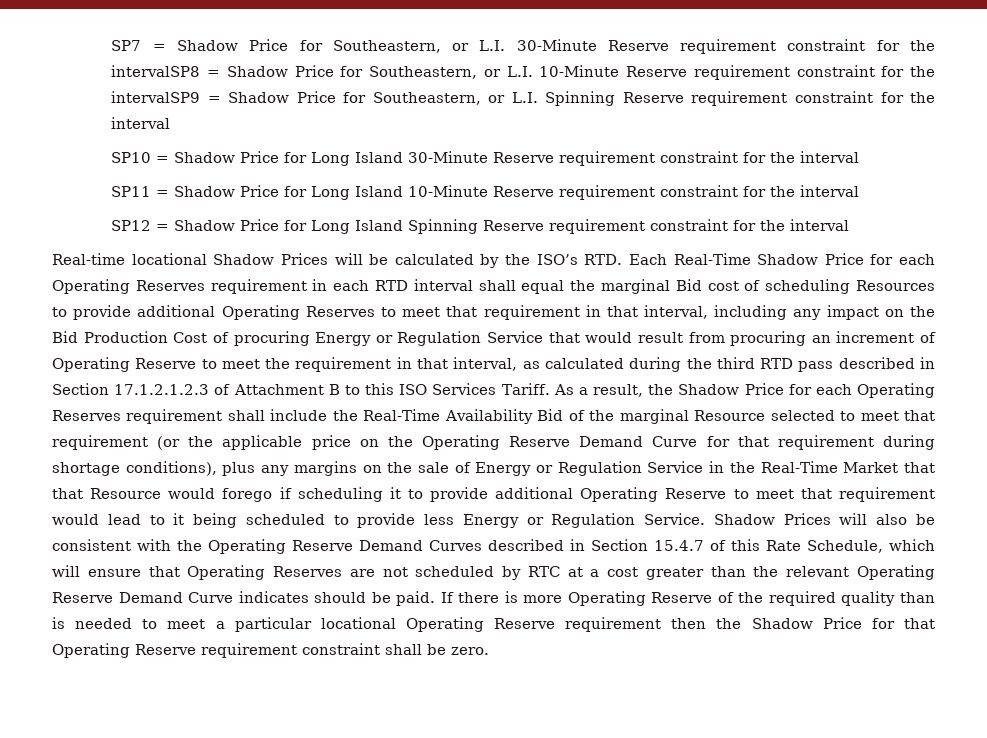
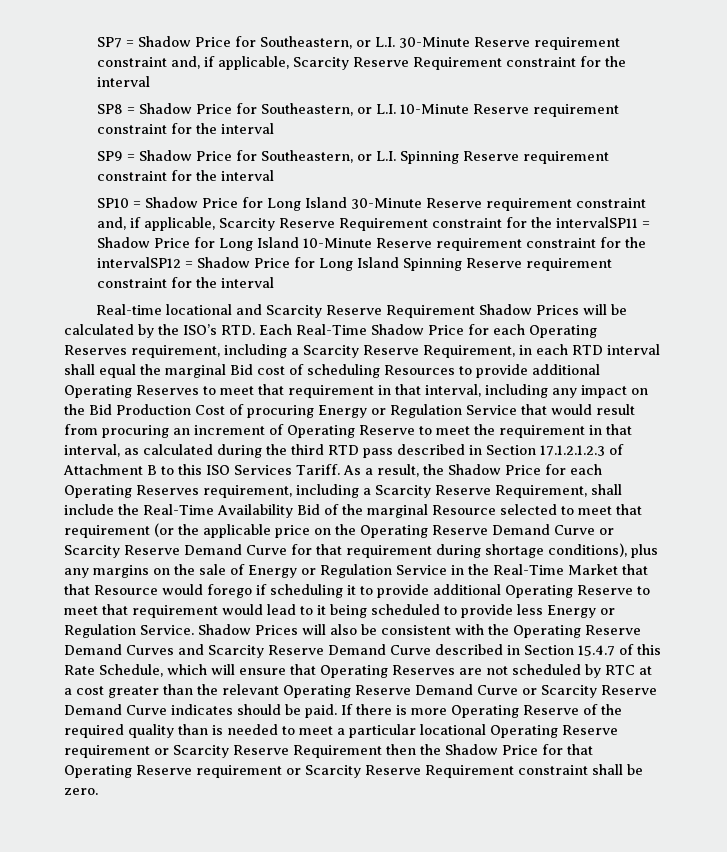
- SP7 = Shadow Price for Southeastern, or L.I. 30-Minute Reserve requirement constraint for the intervalSP8 = Shadow Price for Southeastern, or L.I. 10-Minute Reserve requirement constraint for the intervalSP9 = Shadow Price for Southeastern, or L.I. Spinning Reserve requirement constraint for the interval
+ SP7 = Shadow Price for Southeastern, or L.I. 30-Minute Reserve requirement constraint and, if applicable, Scarcity Reserve Requirement constraint for the interval
+ SP8 = Shadow Price for Southeastern, or L.I. 10-Minute Reserve requirement constraint for the interval
+ SP9 = Shadow Price for Southeastern, or L.I. Spinning Reserve requirement constraint for the interval
- SP10 = Shadow Price for Long Island 30-Minute Reserve requirement constraint for the interval
- SP11 = Shadow Price for Long Island 10-Minute Reserve requirement constraint for the interval
- SP12 = Shadow Price for Long Island Spinning Reserve requirement constraint for the interval
+ SP10 = Shadow Price for Long Island 30-Minute Reserve requirement constraint and, if applicable, Scarcity Reserve Requirement constraint for the intervalSP11 = Shadow Price for Long Island 10-Minute Reserve requirement constraint for the intervalSP12 = Shadow Price for Long Island Spinning Reserve requirement constraint for the interval
- Real-time locational Shadow Prices will be calculated by the ISO’s RTD. Each Real-Time Shadow Price for each Operating Reserves requirement in each RTD interval shall equal the marginal Bid cost of scheduling Resources to provide additional Operating Reserves to meet that requirement in that interval, including any impact on the Bid Production Cost of procuring Energy or Regulation Service that would result from procuring an increment of Operating Reserve to meet the requirement in that interval, as calculated during the third RTD pass described in Section 17.1.2.1.2.3 of Attachment B to this ISO Services Tariff.
+ Real-time locational and Scarcity Reserve Requirement Shadow Prices will be calculated by the ISO’s RTD. Each Real-Time Shadow Price for each Operating Reserves requirement, including a Scarcity Reserve Requirement, in each RTD interval shall equal the marginal Bid cost of scheduling Resources to provide additional Operating Reserves to meet that requirement in that interval, including any impact on the Bid Production Cost of procuring Energy or Regulation Service that would result from procuring an increment of Operating Reserve to meet the requirement in that interval, as calculated during the third RTD pass described in Section 17.1.2.1.2.3 of Attachment B to this ISO Services Tariff.
- As a result, the Shadow Price for each Operating Reserves requirement shall include the Real-Time Availability Bid of the marginal Resource selected to meet that requirement (or the applicable price on the Operating Reserve Demand Curve for that requirement during shortage conditions), plus any margins on the sale of Energy or Regulation Service in the Real-Time Market that that Resource would forego if scheduling it to provide additional Operating Reserve to meet that requirement would lead to it being scheduled to provide less Energy or Regulation Service.
+ As a result, the Shadow Price for each Operating Reserves requirement, including a Scarcity Reserve Requirement, shall include the Real-Time Availability Bid of the marginal Resource selected to meet that requirement (or the applicable price on the Operating Reserve Demand Curve or Scarcity Reserve Demand Curve for that requirement during shortage conditions), plus any margins on the sale of Energy or Regulation Service in the Real-Time Market that that Resource would forego if scheduling it to provide additional Operating Reserve to meet that requirement would lead to it being scheduled to provide less Energy or Regulation Service.
- Shadow Prices will also be consistent with the Operating Reserve Demand Curves described in Section 15.4.7 of this Rate Schedule, which will ensure that Operating Reserves are not scheduled by RTC at a cost greater than the relevant Operating Reserve Demand Curve indicates should be paid.
+ Shadow Prices will also be consistent with the Operating Reserve Demand Curves and Scarcity Reserve Demand Curve described in Section 15.4.7 of this Rate Schedule, which will ensure that Operating Reserves are not scheduled by RTC at a cost greater than the relevant Operating Reserve Demand Curve or Scarcity Reserve Demand Curve indicates should be paid.
- If there is more Operating Reserve of the required quality than is needed to meet a particular locational Operating Reserve requirement then the Shadow Price for that Operating Reserve requirement constraint shall be zero.
+ If there is more Operating Reserve of the required quality than is needed to meet a particular locational Operating Reserve requirement or Scarcity Reserve Requirement then the Shadow Price for that Operating Reserve requirement or Scarcity Reserve Requirement constraint shall be zero.

